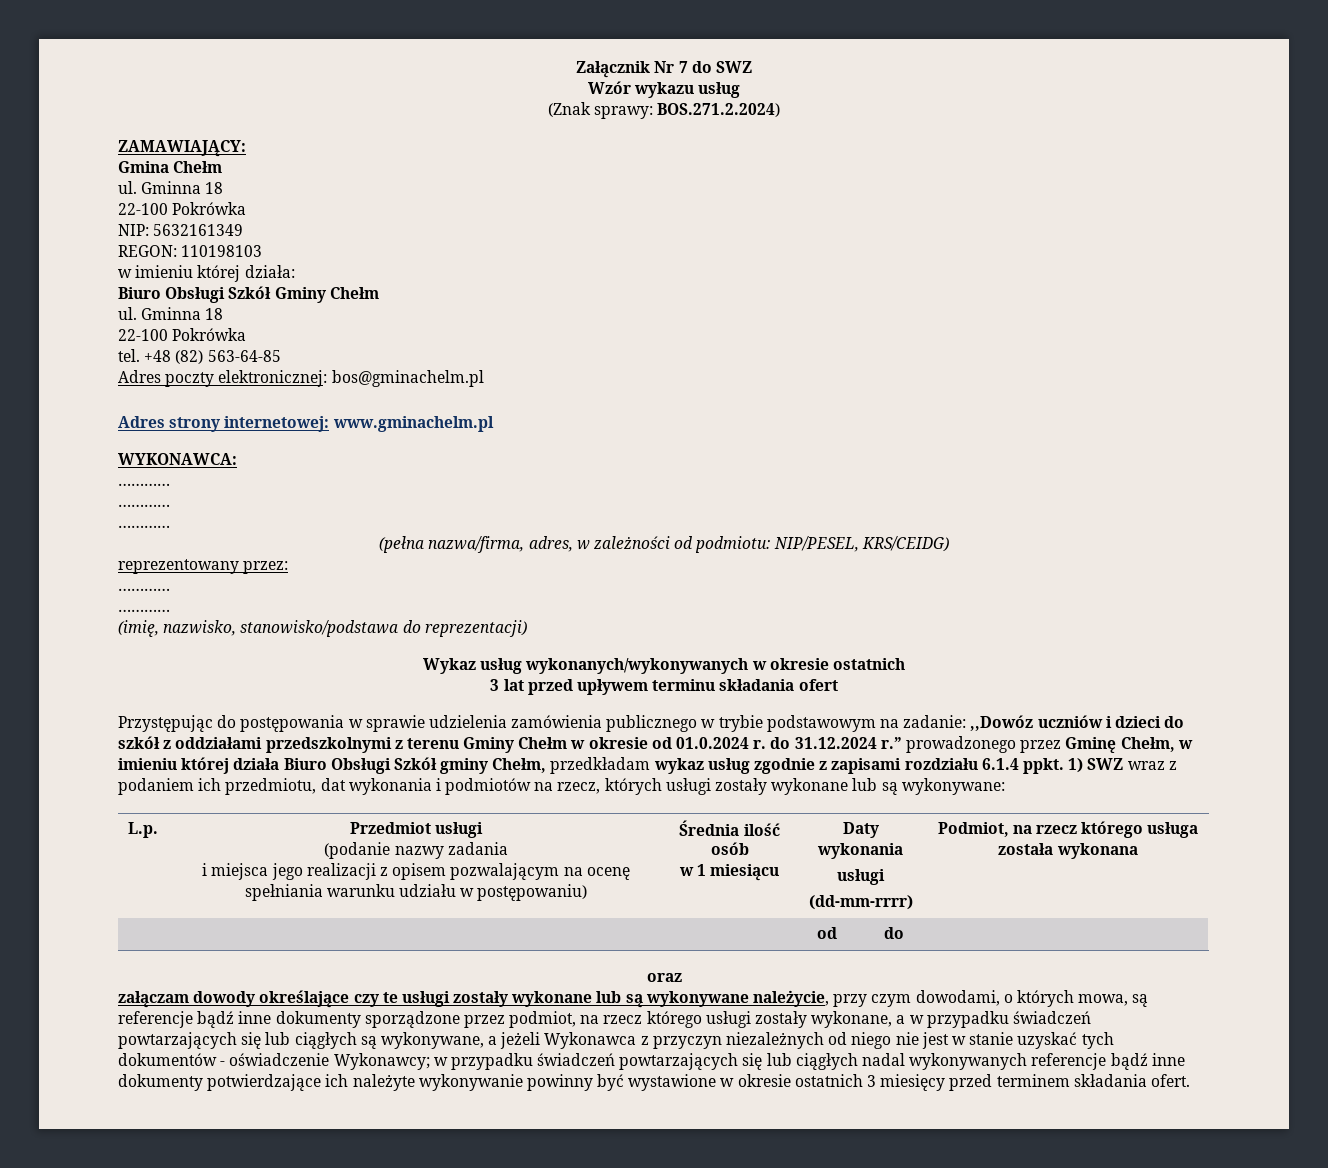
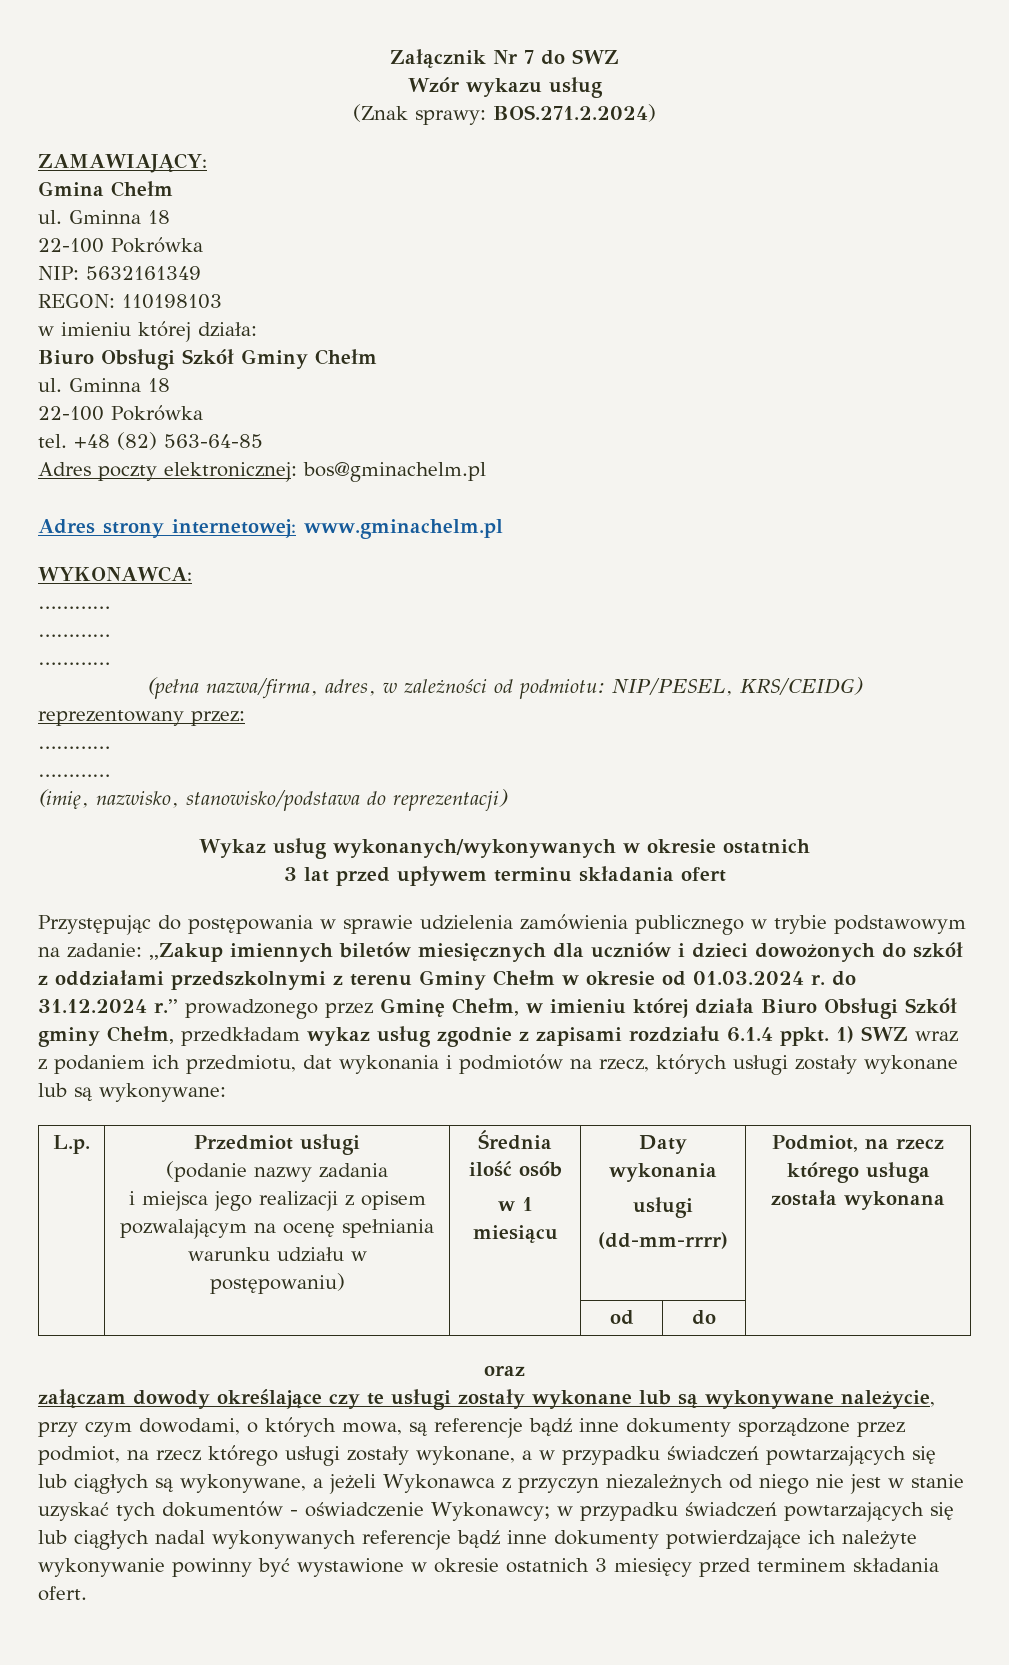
- Przystępując do postępowania w sprawie udzielenia zamówienia publicznego w trybie podstawowym na zadanie: ,,Dowóz uczniów i dzieci do szkół z oddziałami przedszkolnymi z terenu Gminy Chełm w okresie od 01.0.2024 r. do 31.12.2024 r.” prowadzonego przez Gminę Chełm, w imieniu której działa Biuro Obsługi Szkół gminy Chełm, przedkładam wykaz usług zgodnie z zapisami rozdziału 6.1.4 ppkt.
+ Przystępując do postępowania w sprawie udzielenia zamówienia publicznego w trybie podstawowym na zadanie: ,,Zakup imiennych biletów miesięcznych dla uczniów i dzieci dowożonych do szkół z oddziałami przedszkolnymi z terenu Gminy Chełm w okresie od 01.03.2024 r. do 31.12.2024 r.” prowadzonego przez Gminę Chełm, w imieniu której działa Biuro Obsługi Szkół gminy Chełm, przedkładam wykaz usług zgodnie z zapisami rozdziału 6.1.4 ppkt.

